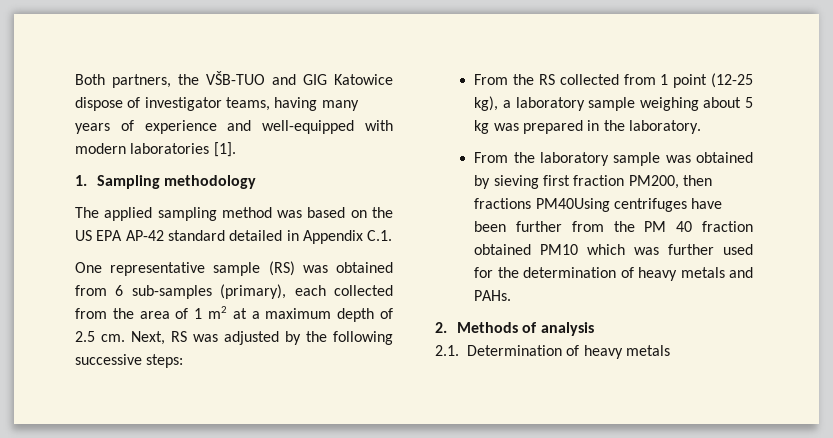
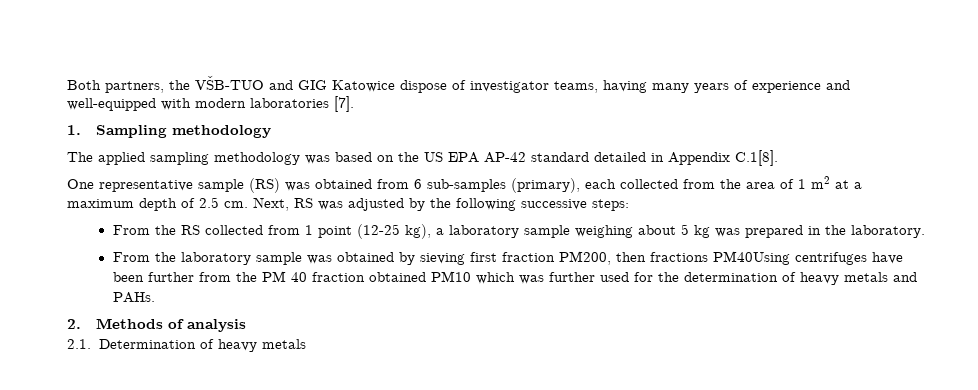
- Both partners, the VŠB-TUO and GIG Katowice dispose of investigator teams, having many years of experience and well-equipped with modern laboratories [1].
+ Both partners, the VŠB-TUO and GIG Katowice dispose of investigator teams, having many years of experience and well-equipped with modern laboratories [7].
- The applied sampling method was based on the US EPA AP-42 standard detailed in Appendix C.1.
+ The applied sampling methodology was based on the US EPA AP-42 standard detailed in Appendix C.1[8].

